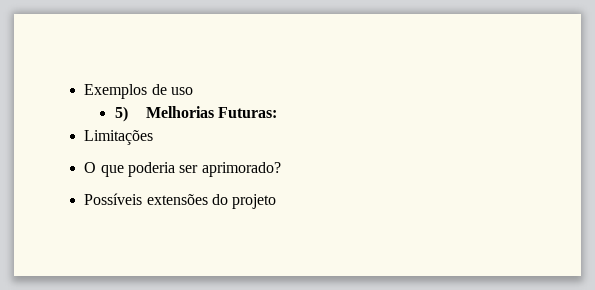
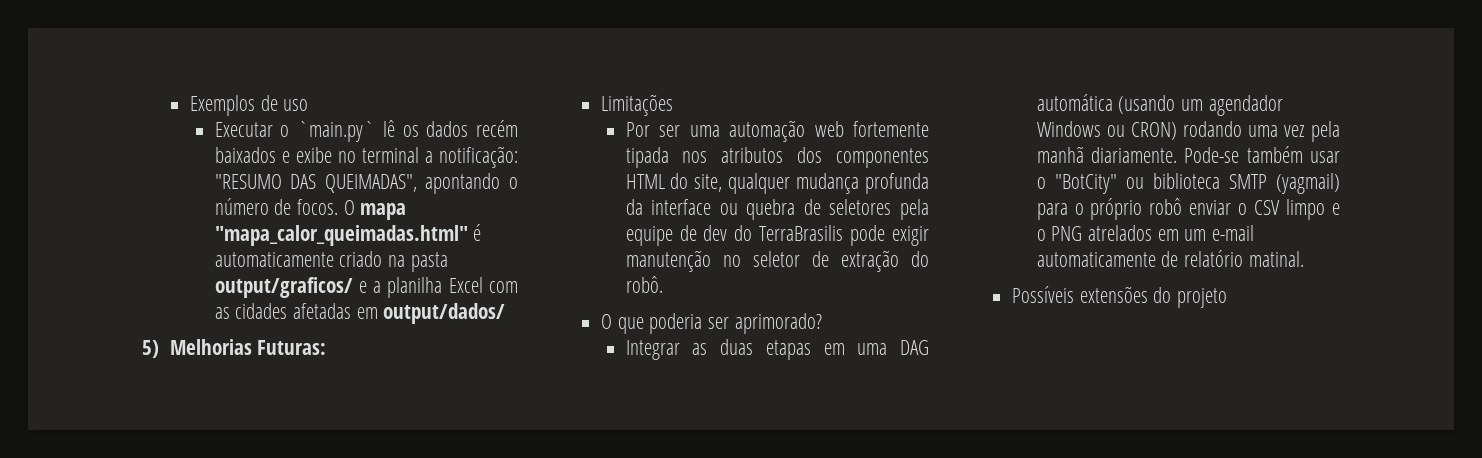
+ Executar o `main.py` lê os dados recém baixados e exibe no terminal a notificação: "RESUMO DAS QUEIMADAS", apontando o número de focos. O mapa "mapa_calor_queimadas.html" é automaticamente criado na pasta output/graficos/ e a planilha Excel com as cidades afetadas em output/dados/
  5) Melhorias Futuras:
  Limitações
+ Por ser uma automação web fortemente tipada nos atributos dos componentes HTML do site, qualquer mudança profunda da interface ou quebra de seletores pela equipe de dev do TerraBrasilis pode exigir manutenção no seletor de extração do robô.
+ Integrar as duas etapas em uma DAG automática (usando um agendador Windows ou CRON) rodando uma vez pela manhã diariamente. Pode-se também usar o "BotCity" ou biblioteca SMTP (yagmail) para o próprio robô enviar o CSV limpo e o PNG atrelados em um e-mail automaticamente de relatório matinal.

